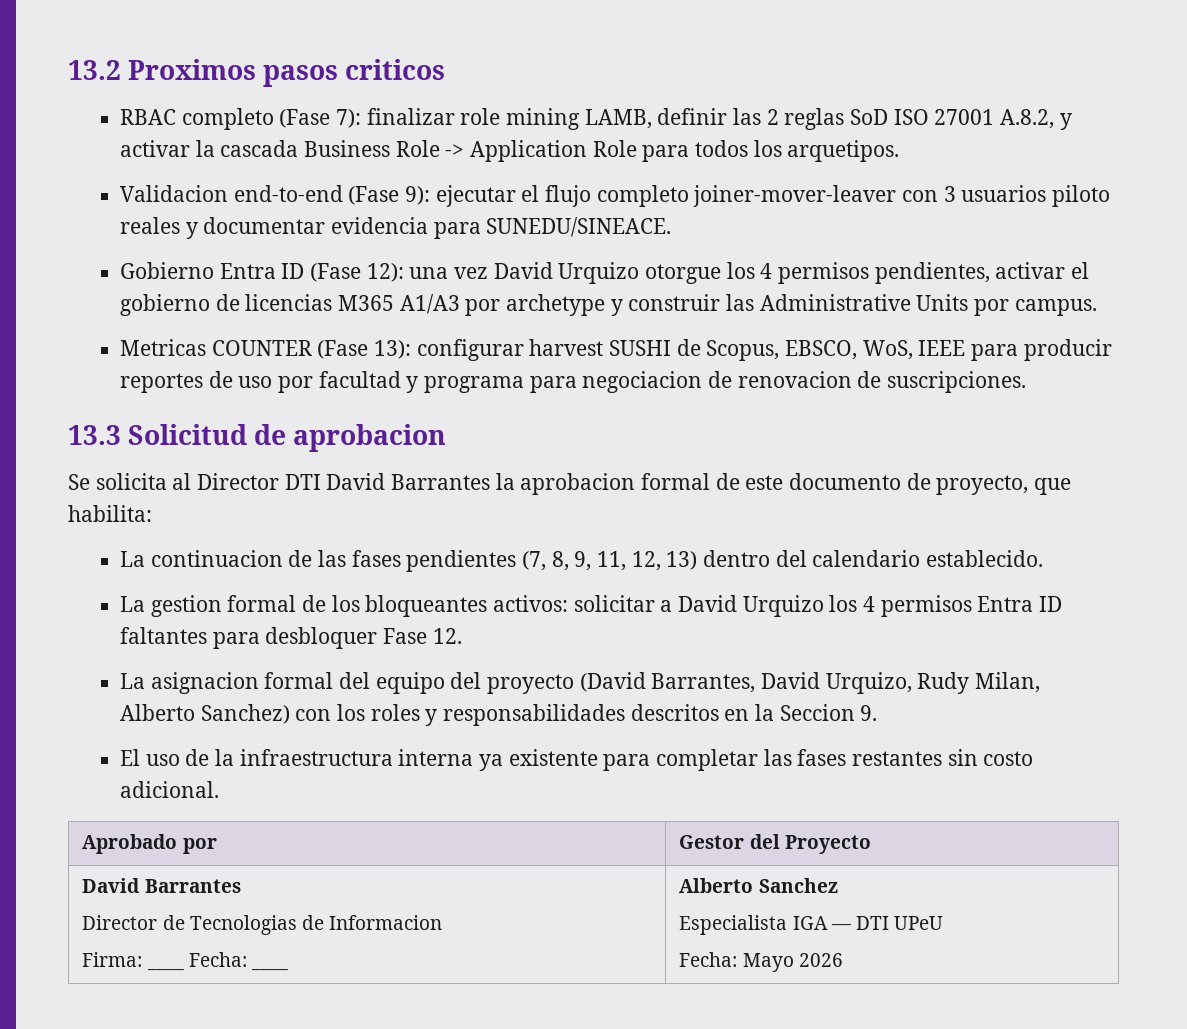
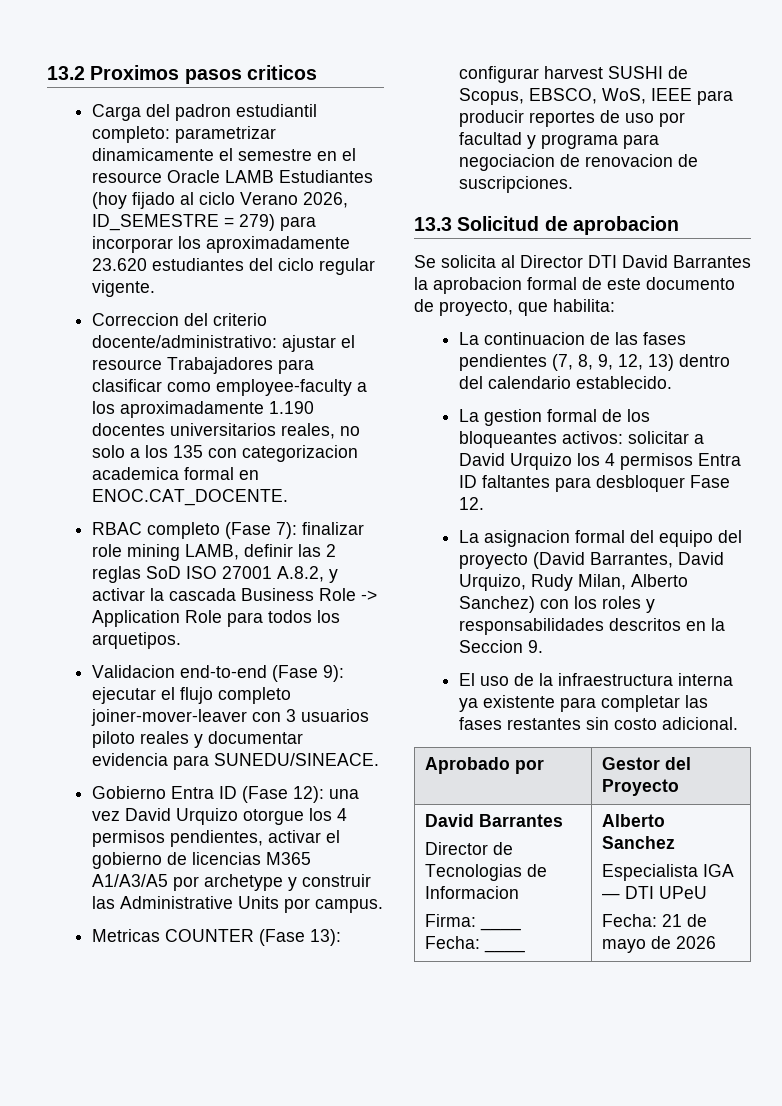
+ Carga del padron estudiantil completo: parametrizar dinamicamente el semestre en el resource Oracle LAMB Estudiantes (hoy fijado al ciclo Verano 2026, ID_SEMESTRE = 279) para incorporar los aproximadamente 23.620 estudiantes del ciclo regular vigente.
+ Correccion del criterio docente/administrativo: ajustar el resource Trabajadores para clasificar como employee-faculty a los aproximadamente 1.190 docentes universitarios reales, no solo a los 135 con categorizacion academica formal en ENOC.CAT_DOCENTE.
- Gobierno Entra ID (Fase 12): una vez David Urquizo otorgue los 4 permisos pendientes, activar el gobierno de licencias M365 A1/A3 por archetype y construir las Administrative Units por campus.
+ Gobierno Entra ID (Fase 12): una vez David Urquizo otorgue los 4 permisos pendientes, activar el gobierno de licencias M365 A1/A3/A5 por archetype y construir las Administrative Units por campus.
- La continuacion de las fases pendientes (7, 8, 9, 11, 12, 13) dentro del calendario establecido.
+ La continuacion de las fases pendientes (7, 8, 9, 12, 13) dentro del calendario establecido.
  Aprobado por | Gestor del Proyecto
  David Barrantes
  Director de Tecnologias de Informacion
  Firma: ____ Fecha: ____ | Alberto Sanchez
  Especialista IGA — DTI UPeU
- Fecha: Mayo 2026
+ Fecha: 21 de mayo de 2026

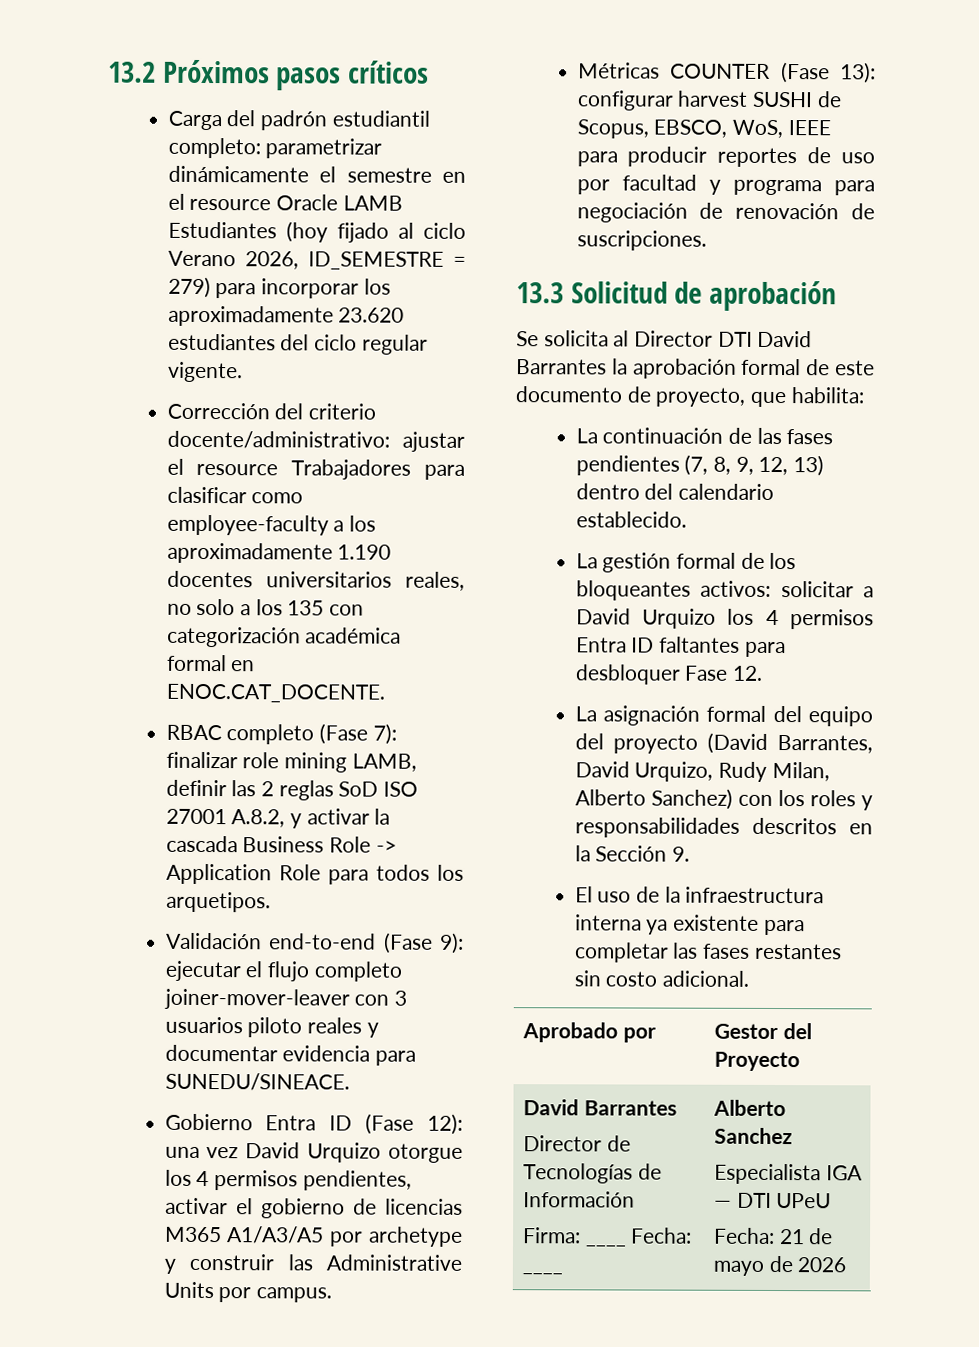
- 13.2 Proximos pasos criticos
+ 13.2 Próximos pasos críticos
- Carga del padron estudiantil completo: parametrizar dinamicamente el semestre en el resource Oracle LAMB Estudiantes (hoy fijado al ciclo Verano 2026, ID_SEMESTRE = 279) para incorporar los aproximadamente 23.620 estudiantes del ciclo regular vigente.
+ Carga del padrón estudiantil completo: parametrizar dinámicamente el semestre en el resource Oracle LAMB Estudiantes (hoy fijado al ciclo Verano 2026, ID_SEMESTRE = 279) para incorporar los aproximadamente 23.620 estudiantes del ciclo regular vigente.
- Correccion del criterio docente/administrativo: ajustar el resource Trabajadores para clasificar como employee-faculty a los aproximadamente 1.190 docentes universitarios reales, no solo a los 135 con categorizacion academica formal en ENOC.CAT_DOCENTE.
+ Corrección del criterio docente/administrativo: ajustar el resource Trabajadores para clasificar como employee-faculty a los aproximadamente 1.190 docentes universitarios reales, no solo a los 135 con categorización académica formal en ENOC.CAT_DOCENTE.
- Validacion end-to-end (Fase 9): ejecutar el flujo completo joiner-mover-leaver con 3 usuarios piloto reales y documentar evidencia para SUNEDU/SINEACE.
+ Validación end-to-end (Fase 9): ejecutar el flujo completo joiner-mover-leaver con 3 usuarios piloto reales y documentar evidencia para SUNEDU/SINEACE.
- Metricas COUNTER (Fase 13): configurar harvest SUSHI de Scopus, EBSCO, WoS, IEEE para producir reportes de uso por facultad y programa para negociacion de renovacion de suscripciones.
+ Métricas COUNTER (Fase 13): configurar harvest SUSHI de Scopus, EBSCO, WoS, IEEE para producir reportes de uso por facultad y programa para negociación de renovación de suscripciones.
- 13.3 Solicitud de aprobacion
+ 13.3 Solicitud de aprobación
- Se solicita al Director DTI David Barrantes la aprobacion formal de este documento de proyecto, que habilita:
+ Se solicita al Director DTI David Barrantes la aprobación formal de este documento de proyecto, que habilita:
- La continuacion de las fases pendientes (7, 8, 9, 12, 13) dentro del calendario establecido.
+ La continuación de las fases pendientes (7, 8, 9, 12, 13) dentro del calendario establecido.
- La gestion formal de los bloqueantes activos: solicitar a David Urquizo los 4 permisos Entra ID faltantes para desbloquer Fase 12.
+ La gestión formal de los bloqueantes activos: solicitar a David Urquizo los 4 permisos Entra ID faltantes para desbloquer Fase 12.
- La asignacion formal del equipo del proyecto (David Barrantes, David Urquizo, Rudy Milan, Alberto Sanchez) con los roles y responsabilidades descritos en la Seccion 9.
+ La asignación formal del equipo del proyecto (David Barrantes, David Urquizo, Rudy Milan, Alberto Sanchez) con los roles y responsabilidades descritos en la Sección 9.
  Aprobado por | Gestor del Proyecto
  David Barrantes
- Director de Tecnologias de Informacion
+ Director de Tecnologías de Información

